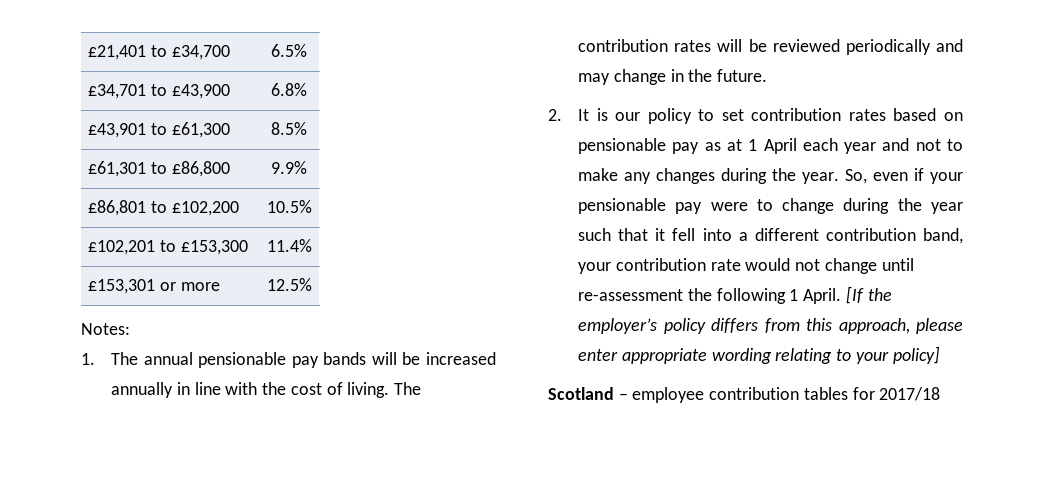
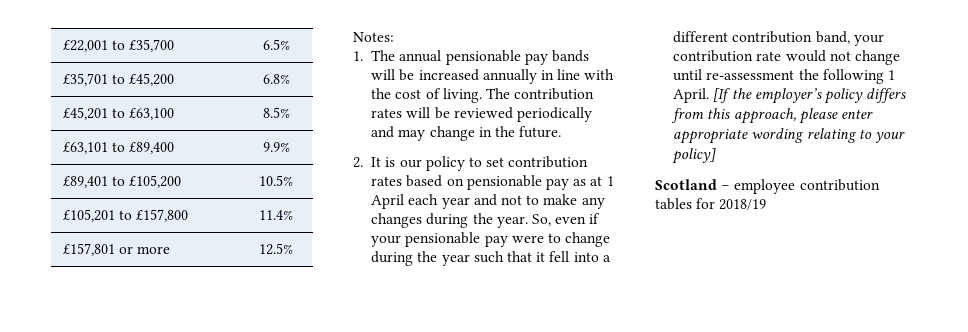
- £21,401 to £34,700 | 6.5%
- £34,701 to £43,900 | 6.8%
- £43,901 to £61,300 | 8.5%
- £61,301 to £86,800 | 9.9%
- £86,801 to £102,200 | 10.5%
- £102,201 to £153,300 | 11.4%
+ £22,001 to £35,700 | 6.5%
+ £35,701 to £45,200 | 6.8%
+ £45,201 to £63,100 | 8.5%
+ £63,101 to £89,400 | 9.9%
+ £89,401 to £105,200 | 10.5%
+ £105,201 to £157,800 | 11.4%
- £153,301 or more | 12.5%
+ £157,801 or more | 12.5%
- Scotland – employee contribution tables for 2017/18
+ Scotland – employee contribution tables for 2018/19

